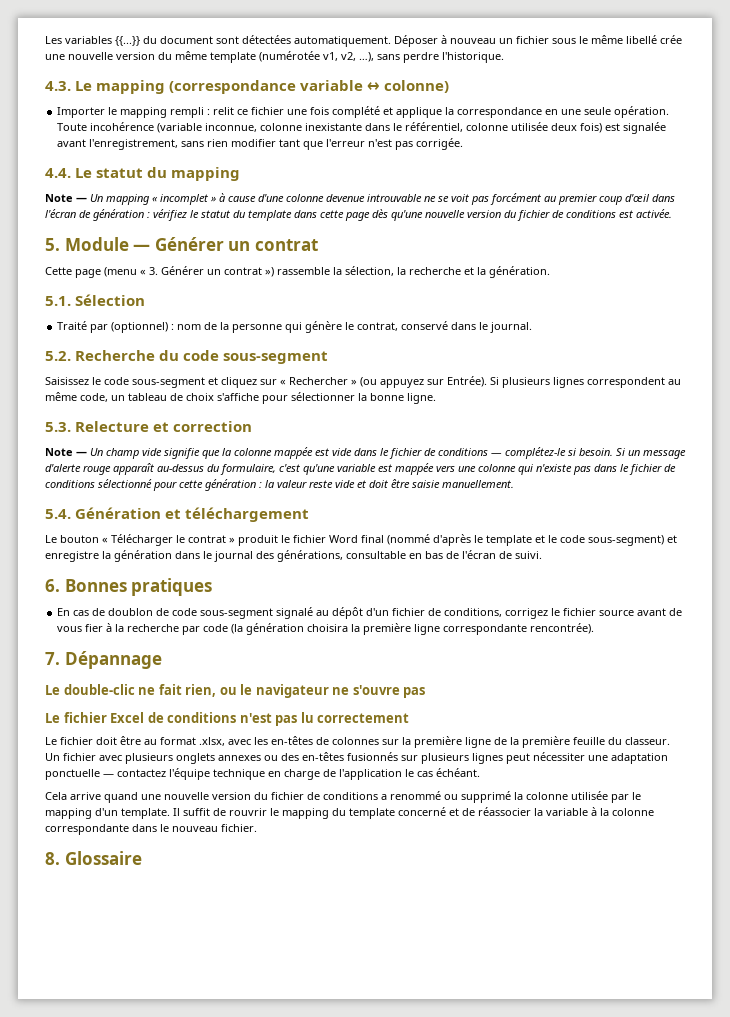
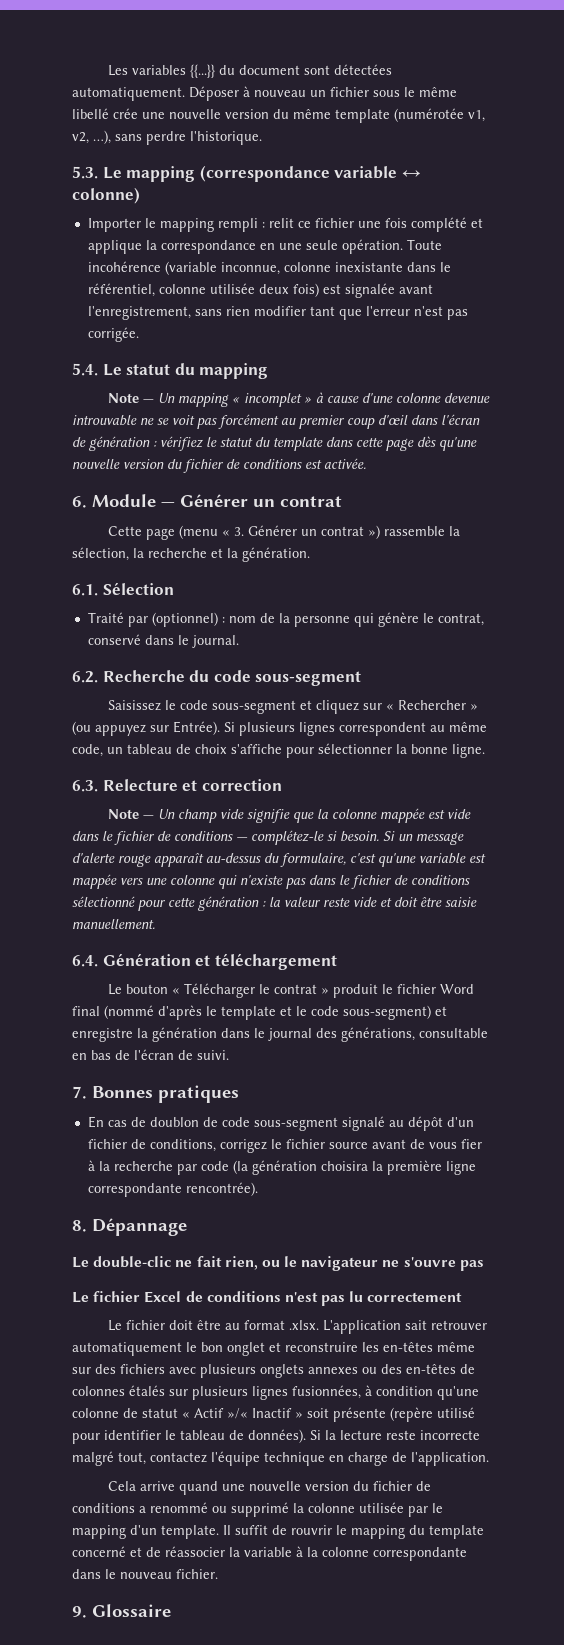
- 4.3. Le mapping (correspondance variable ↔ colonne)
+ 5.3. Le mapping (correspondance variable ↔ colonne)
- 4.4. Le statut du mapping
+ 5.4. Le statut du mapping
- 5. Module — Générer un contrat
+ 6. Module — Générer un contrat
- 5.1. Sélection
+ 6.1. Sélection
- 5.2. Recherche du code sous-segment
+ 6.2. Recherche du code sous-segment
- 5.3. Relecture et correction
+ 6.3. Relecture et correction
- 5.4. Génération et téléchargement
+ 6.4. Génération et téléchargement
- 6. Bonnes pratiques
+ 7. Bonnes pratiques
- 7. Dépannage
+ 8. Dépannage
- Le fichier doit être au format .xlsx, avec les en-têtes de colonnes sur la première ligne de la première feuille du classeur. Un fichier avec plusieurs onglets annexes ou des en-têtes fusionnés sur plusieurs lignes peut nécessiter une adaptation ponctuelle — contactez l'équipe technique en charge de l'application le cas échéant.
+ Le fichier doit être au format .xlsx. L'application sait retrouver automatiquement le bon onglet et reconstruire les en-têtes même sur des fichiers avec plusieurs onglets annexes ou des en-têtes de colonnes étalés sur plusieurs lignes fusionnées, à condition qu'une colonne de statut « Actif »/« Inactif » soit présente (repère utilisé pour identifier le tableau de données). Si la lecture reste incorrecte malgré tout, contactez l'équipe technique en charge de l'application.
- 8. Glossaire
+ 9. Glossaire

